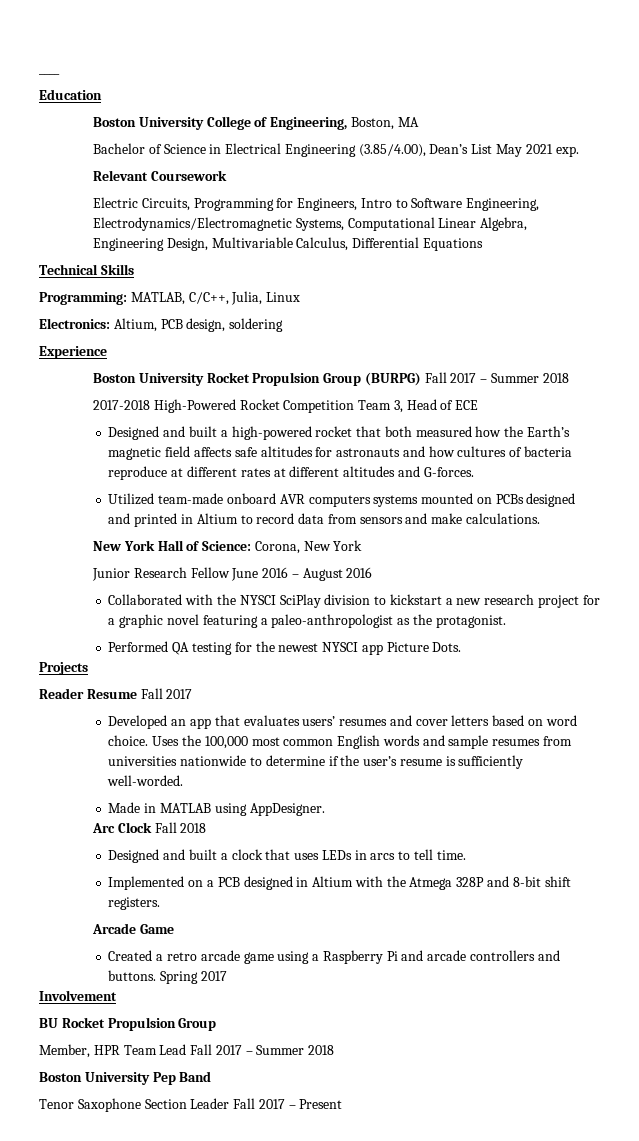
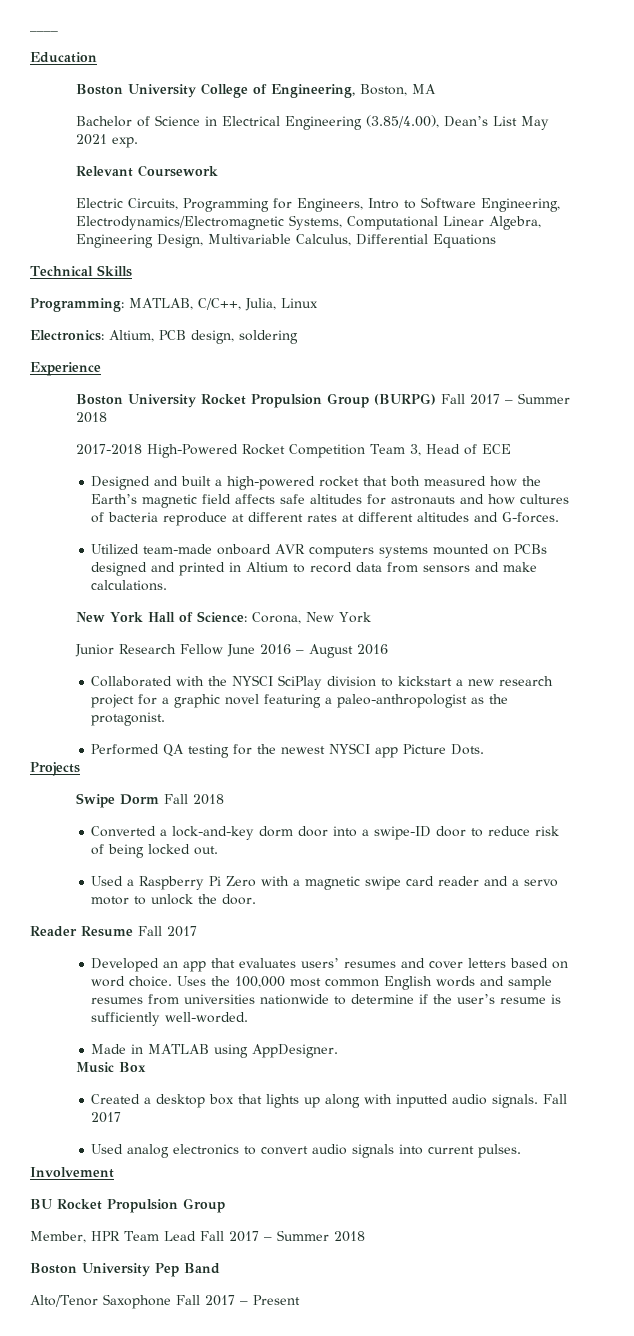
+ Swipe Dorm Fall 2018
+ Converted a lock-and-key dorm door into a swipe-ID door to reduce risk of being locked out.
+ Used a Raspberry Pi Zero with a magnetic swipe card reader and a servo motor to unlock the door.
- Arc Clock Fall 2018
- Designed and built a clock that uses LEDs in arcs to tell time.
- Implemented on a PCB designed in Altium with the Atmega 328P and 8-bit shift registers.
- Arcade Game
- Created a retro arcade game using a Raspberry Pi and arcade controllers and buttons. Spring 2017
+ Music Box
+ Created a desktop box that lights up along with inputted audio signals. Fall 2017
+ Used analog electronics to convert audio signals into current pulses.
- Tenor Saxophone Section Leader Fall 2017 – Present
+ Alto/Tenor Saxophone Fall 2017 – Present

